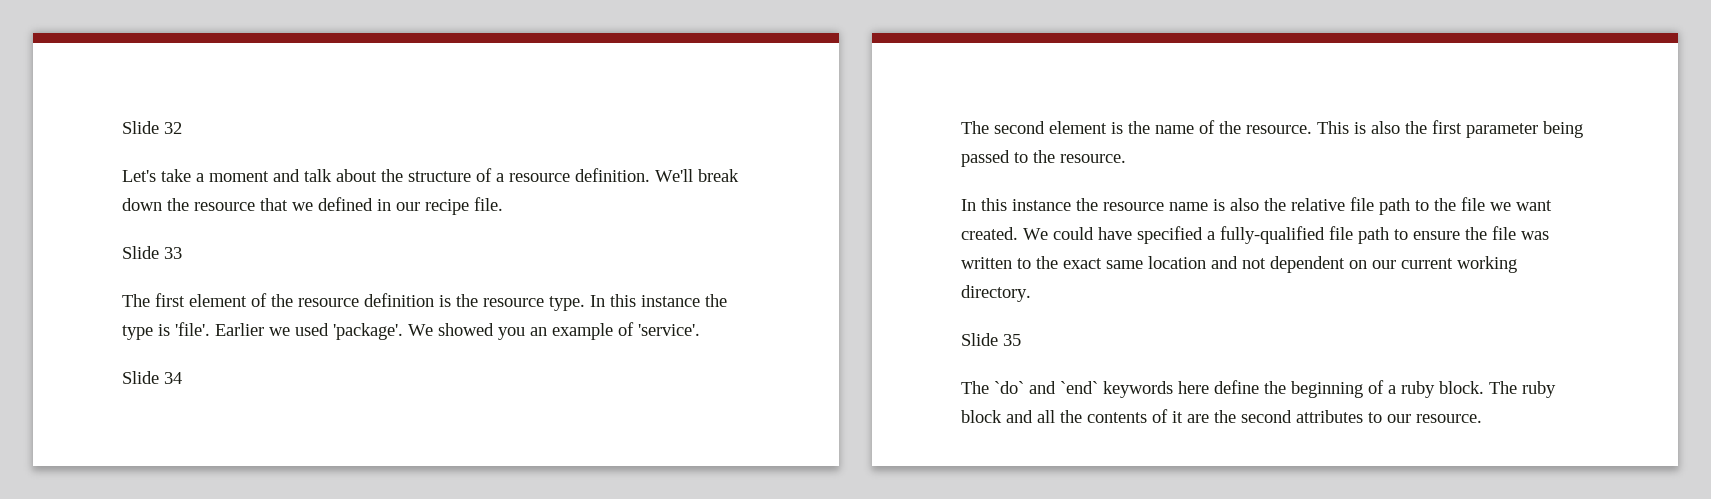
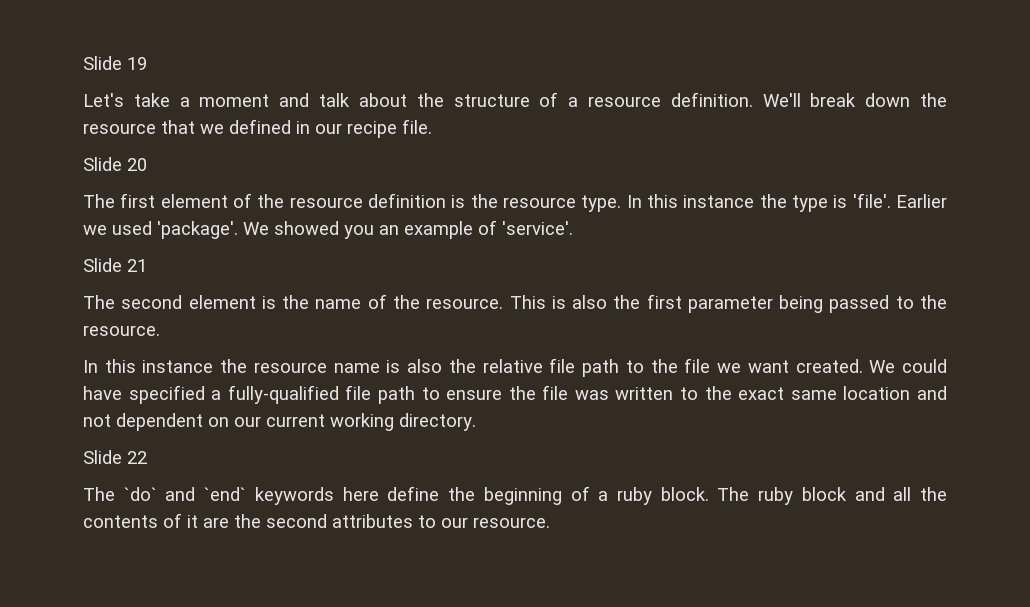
- Slide 32
+ Slide 19
- Slide 33
+ Slide 20
- Slide 34
+ Slide 21
- Slide 35
+ Slide 22

